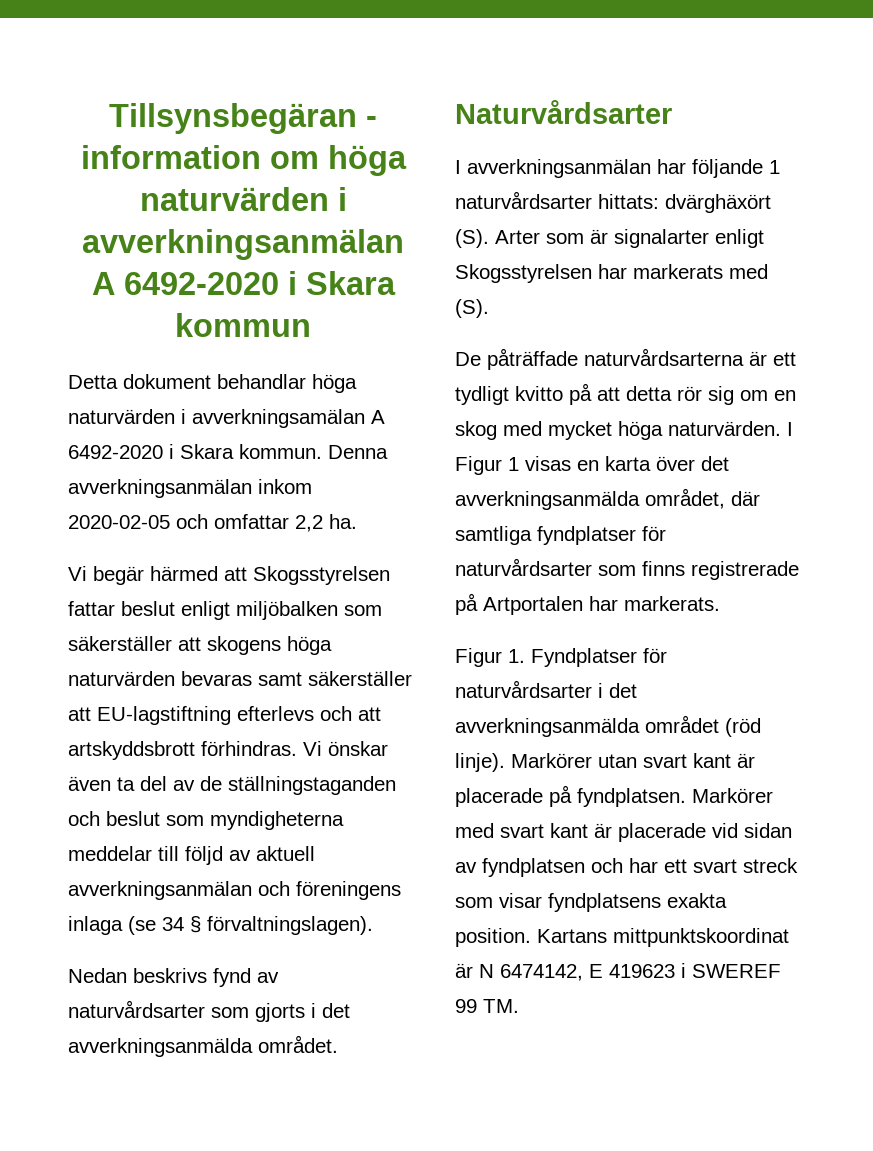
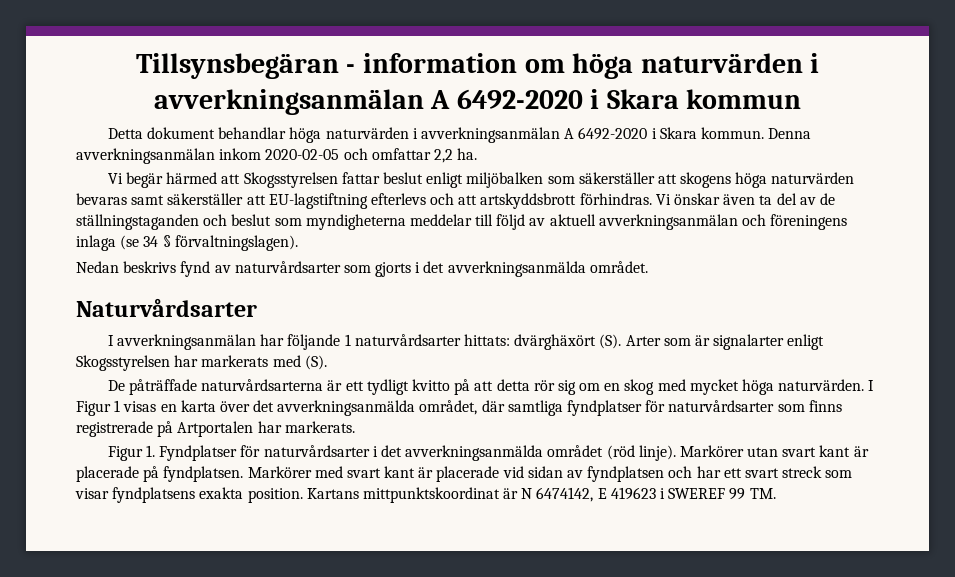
- Detta dokument behandlar höga naturvärden i avverkningsamälan A 6492-2020 i Skara kommun.
+ Detta dokument behandlar höga naturvärden i avverkningsanmälan A 6492-2020 i Skara kommun.

